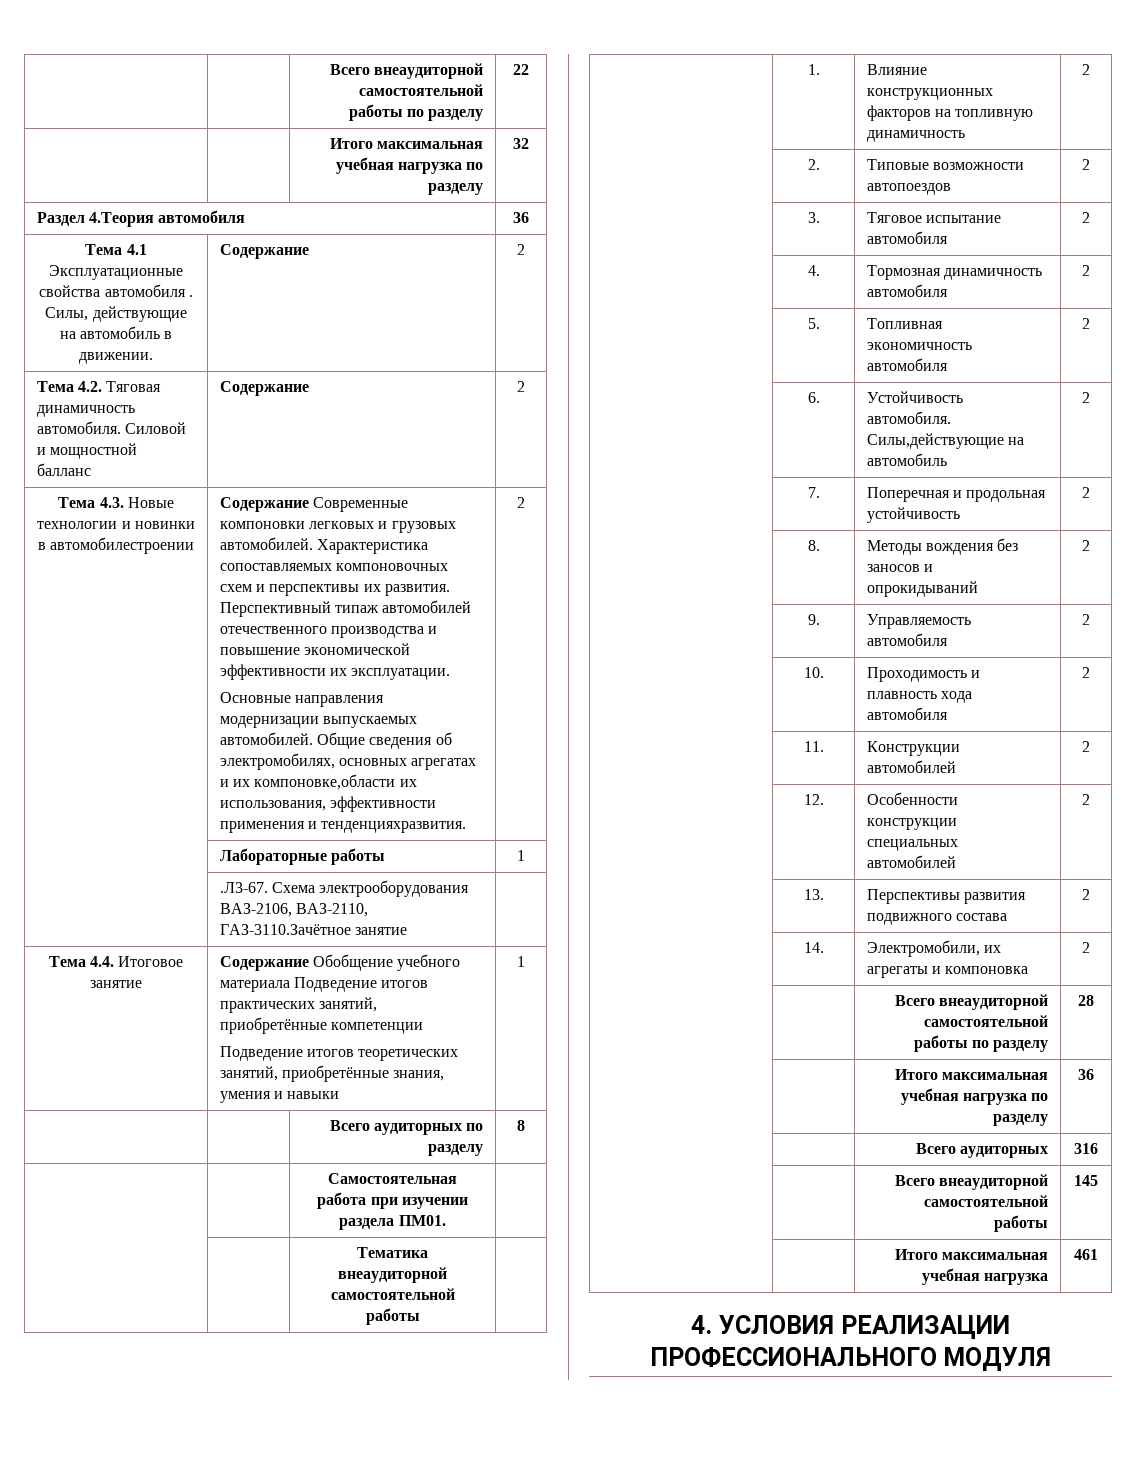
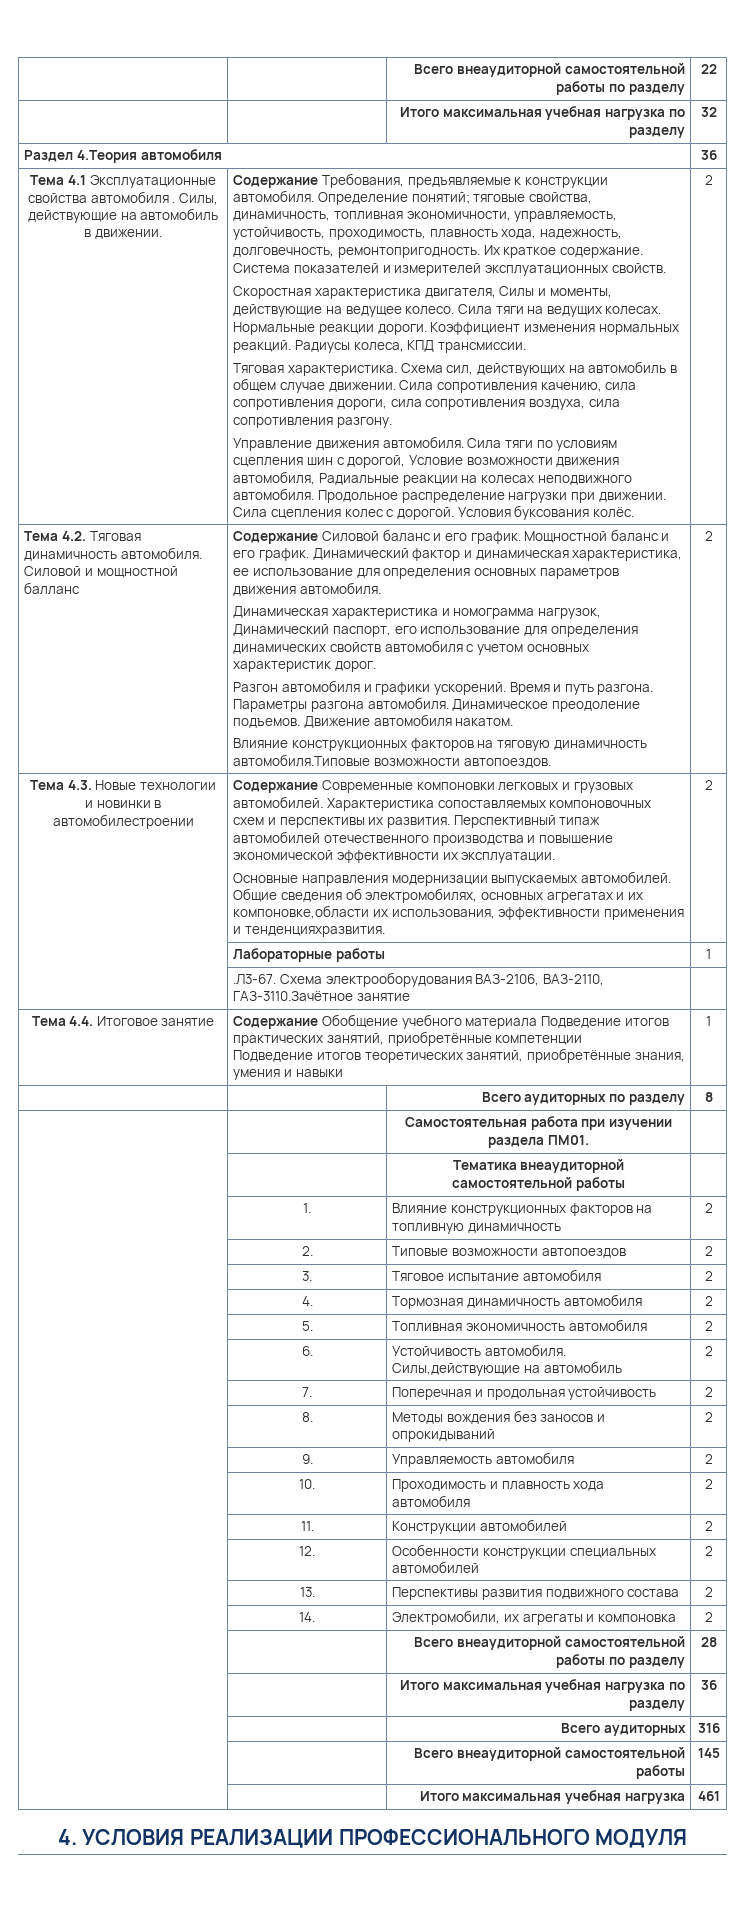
- Силы, действующие на автомобиль в движении. | Содержание
+ Силы, действующие на автомобиль в движении. | Содержание Требования, предъявляемые к конструкции автомобиля. Определение понятий; тяговые свойства, динамичность, топливная экономичности, управляемость, устойчивость, проходимость, плавность хода, надежность, долговечность, ремонтопригодность. Их краткое содержание. Система показателей и измерителей эксплуатационных свойств.
+ Скоростная характеристика двигателя, Силы и моменты, действующие на ведущее колесо. Сила тяги на ведущих колесах. Нормальные реакции дороги. Коэффициент изменения нормальных реакций. Радиусы колеса, КПД трансмиссии.
+ Тяговая характеристика. Схема сил, действующих на автомобиль в общем случае движении. Сила сопротивления качению, сила сопротивления дороги, сила сопротивления воздуха, сила сопротивления разгону.
+ Управление движения автомобиля. Сила тяги по условиям сцепления шин с дорогой, Условие возможности движения автомобиля, Радиальные реакции на колесах неподвижного автомобиля. Продольное распределение нагрузки при движении. Сила сцепления колес с дорогой. Условия буксования колёс.
- Силовой и мощностной балланс | Содержание
+ Силовой и мощностной балланс | Содержание Силовой баланс и его график. Мощностной баланс и его график. Динамический фактор и динамическая характеристика, ее использование для определения основных параметров движения автомобиля.
+ Динамическая характеристика и номограмма нагрузок, Динамический паспорт, его использование для определения динамических свойств автомобиля с учетом основных характеристик дорог.
+ Разгон автомобиля и графики ускорений. Время и путь разгона. Параметры разгона автомобиля. Динамическое преодоление подъемов. Движение автомобиля накатом.
+ Влияние конструкционных факторов на тяговую динамичность автомобиля.Типовые возможности автопоездов.

